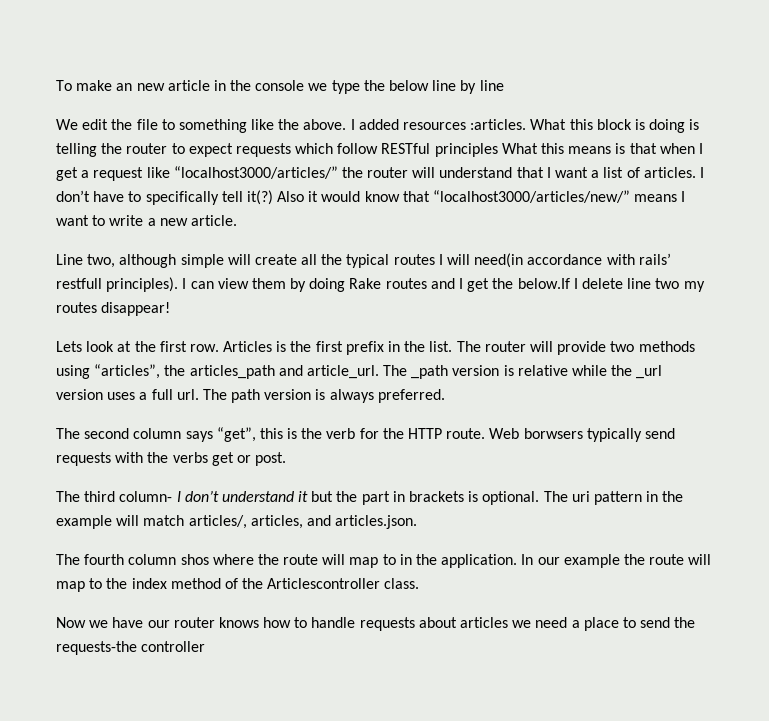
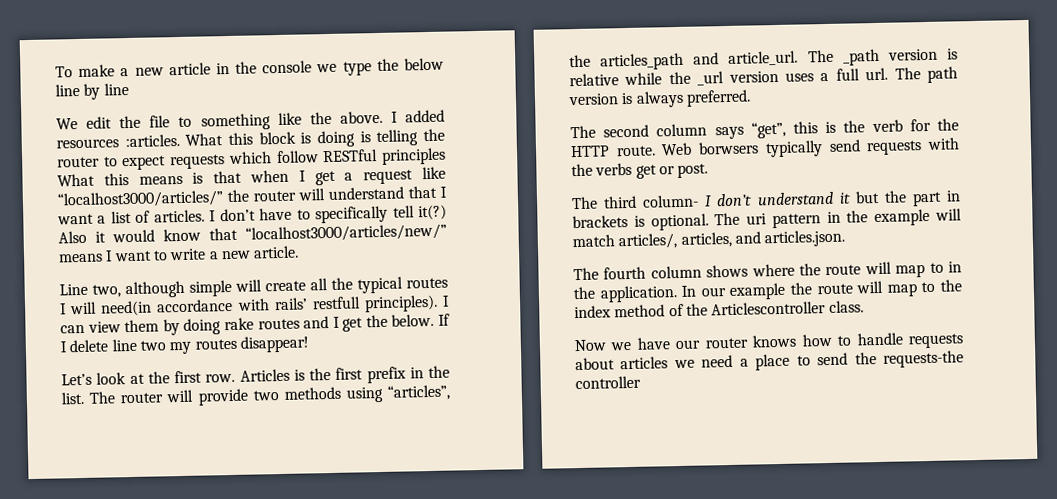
- To make an new article in the console we type the below line by line
+ To make a new article in the console we type the below line by line
- I can view them by doing Rake routes and I get the below.If I delete line two my routes disappear!
+ I can view them by doing rake routes and I get the below. If I delete line two my routes disappear!
- Lets look at the first row.
+ Let’s look at the first row.
- The fourth column shos where the route will map to in the application.
+ The fourth column shows where the route will map to in the application.

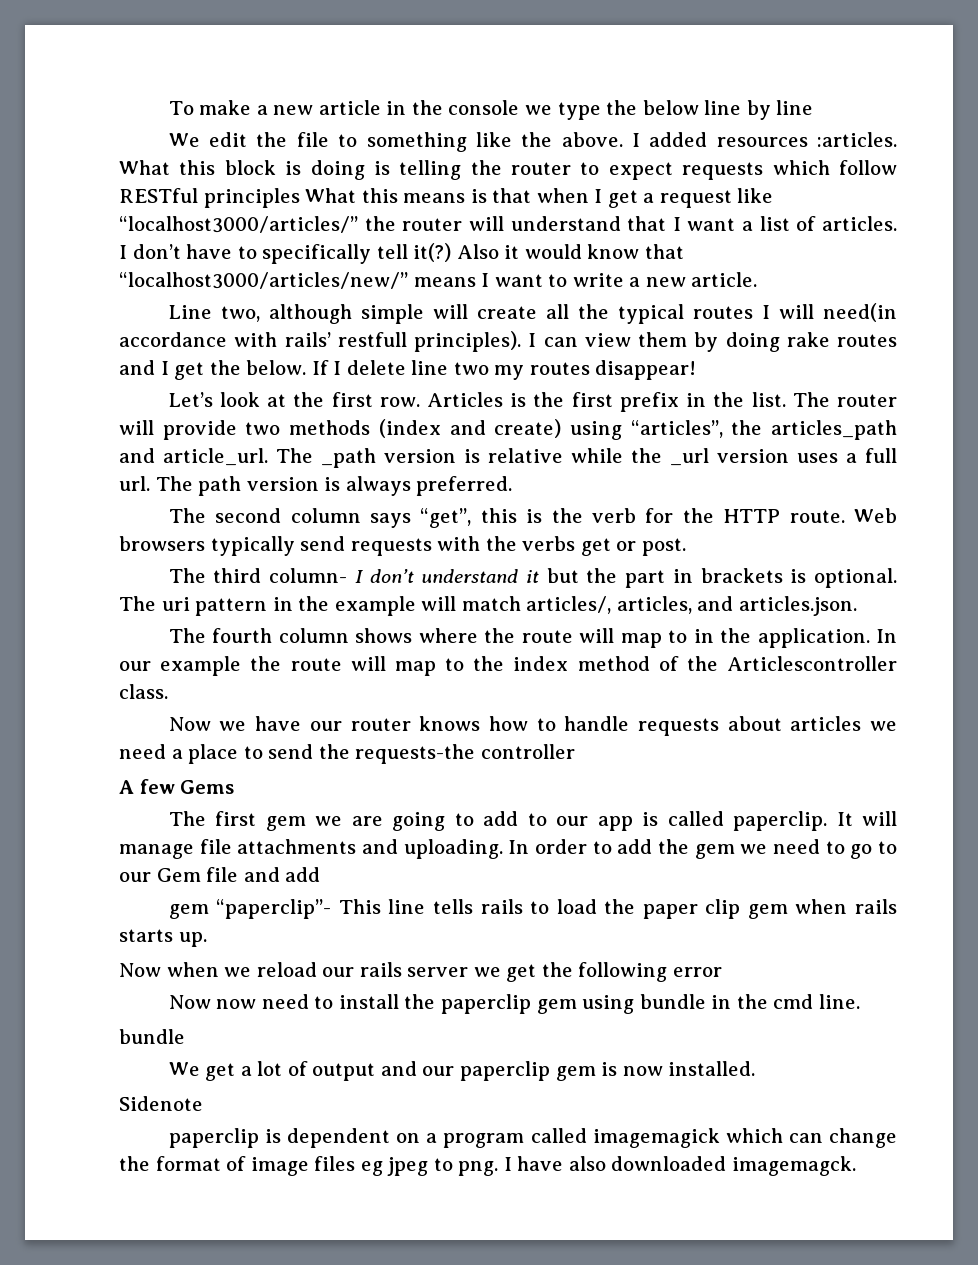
- The router will provide two methods using “articles”, the articles_path and article_url.
+ The router will provide two methods (index and create) using “articles”, the articles_path and article_url.
- Web borwsers typically send requests with the verbs get or post.
+ Web browsers typically send requests with the verbs get or post.
+ A few Gems
+ The first gem we are going to add to our app is called paperclip. It will manage file attachments and uploading. In order to add the gem we need to go to our Gem file and add
+ gem “paperclip”- This line tells rails to load the paper clip gem when rails starts up.
+ Now when we reload our rails server we get the following error
+ Now now need to install the paperclip gem using bundle in the cmd line.
+ bundle
+ We get a lot of output and our paperclip gem is now installed.
+ Sidenote
+ paperclip is dependent on a program called imagemagick which can change the format of image files eg jpeg to png. I have also downloaded imagemagck.

